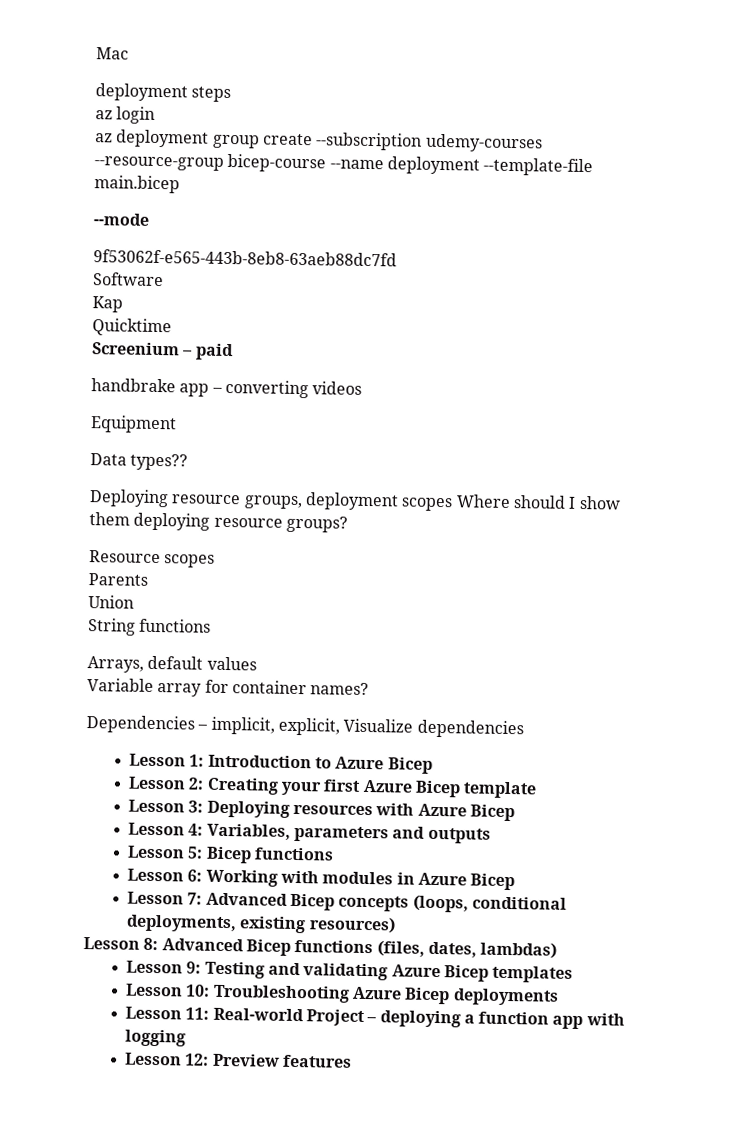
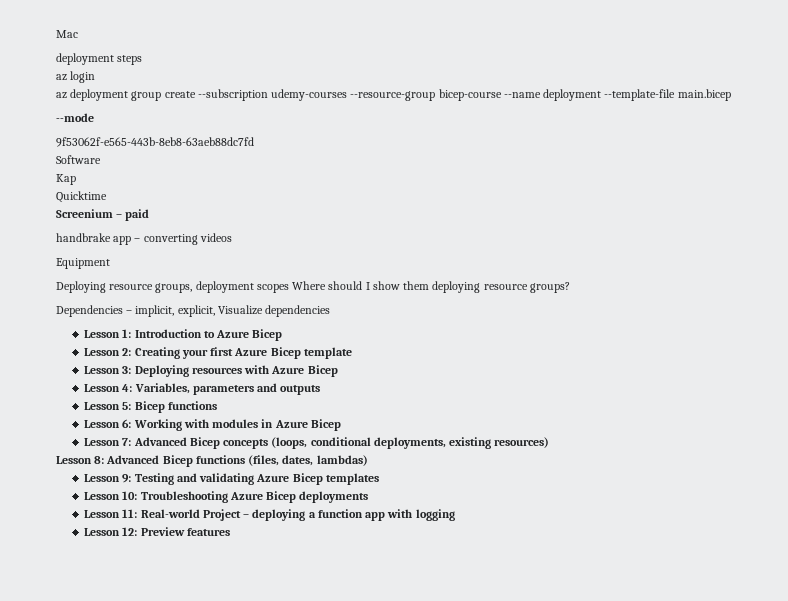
- Data types??
- Resource scopes
- Parents
- Union
- String functions
- Arrays, default values
- Variable array for container names?

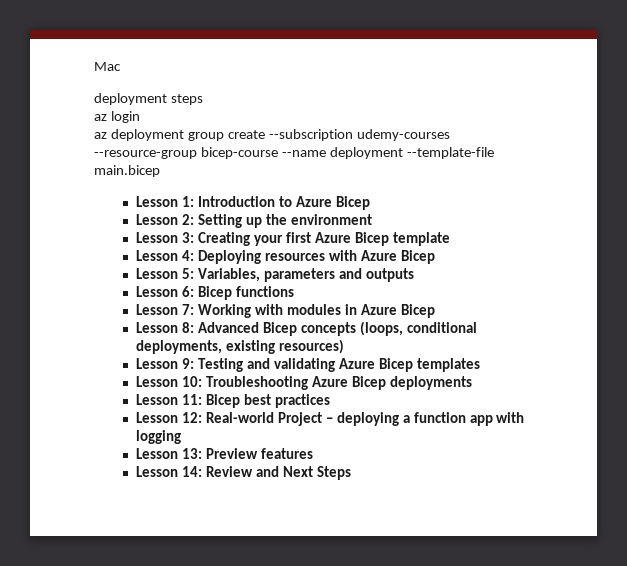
- --mode
- 9f53062f-e565-443b-8eb8-63aeb88dc7fd
- Software
- Kap
- Quicktime
- Screenium – paid
- handbrake app – converting videos
- Equipment
- Deploying resource groups, deployment scopes Where should I show them deploying resource groups?
- Dependencies – implicit, explicit, Visualize dependencies
- Lesson 2: Creating your first Azure Bicep template
+ Lesson 2: Setting up the environment
+ Lesson 3: Creating your first Azure Bicep template
- Lesson 3: Deploying resources with Azure Bicep
+ Lesson 4: Deploying resources with Azure Bicep
- Lesson 4: Variables, parameters and outputs
+ Lesson 5: Variables, parameters and outputs
- Lesson 5: Bicep functions
+ Lesson 6: Bicep functions
- Lesson 6: Working with modules in Azure Bicep
+ Lesson 7: Working with modules in Azure Bicep
- Lesson 7: Advanced Bicep concepts (loops, conditional deployments, existing resources)
+ Lesson 8: Advanced Bicep concepts (loops, conditional deployments, existing resources)
- Lesson 8: Advanced Bicep functions (files, dates, lambdas)
- Lesson 11: Real-world Project – deploying a function app with logging
+ Lesson 11: Bicep best practices
+ Lesson 12: Real-world Project – deploying a function app with logging
- Lesson 12: Preview features
+ Lesson 13: Preview features
+ Lesson 14: Review and Next Steps

